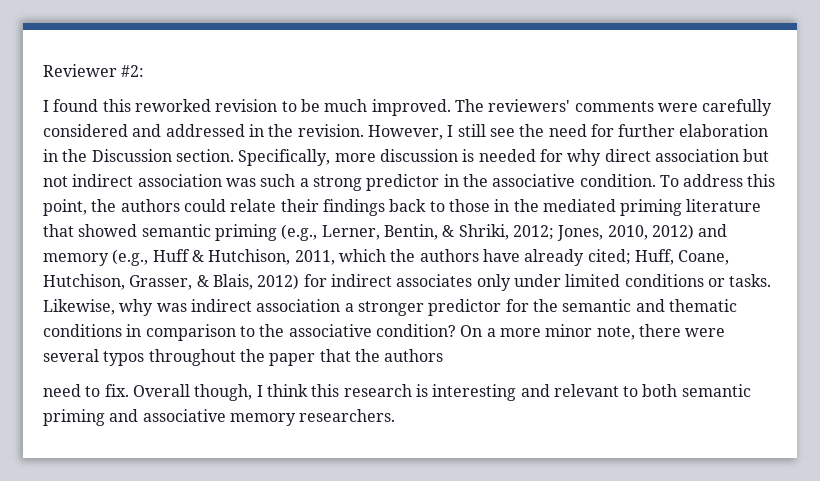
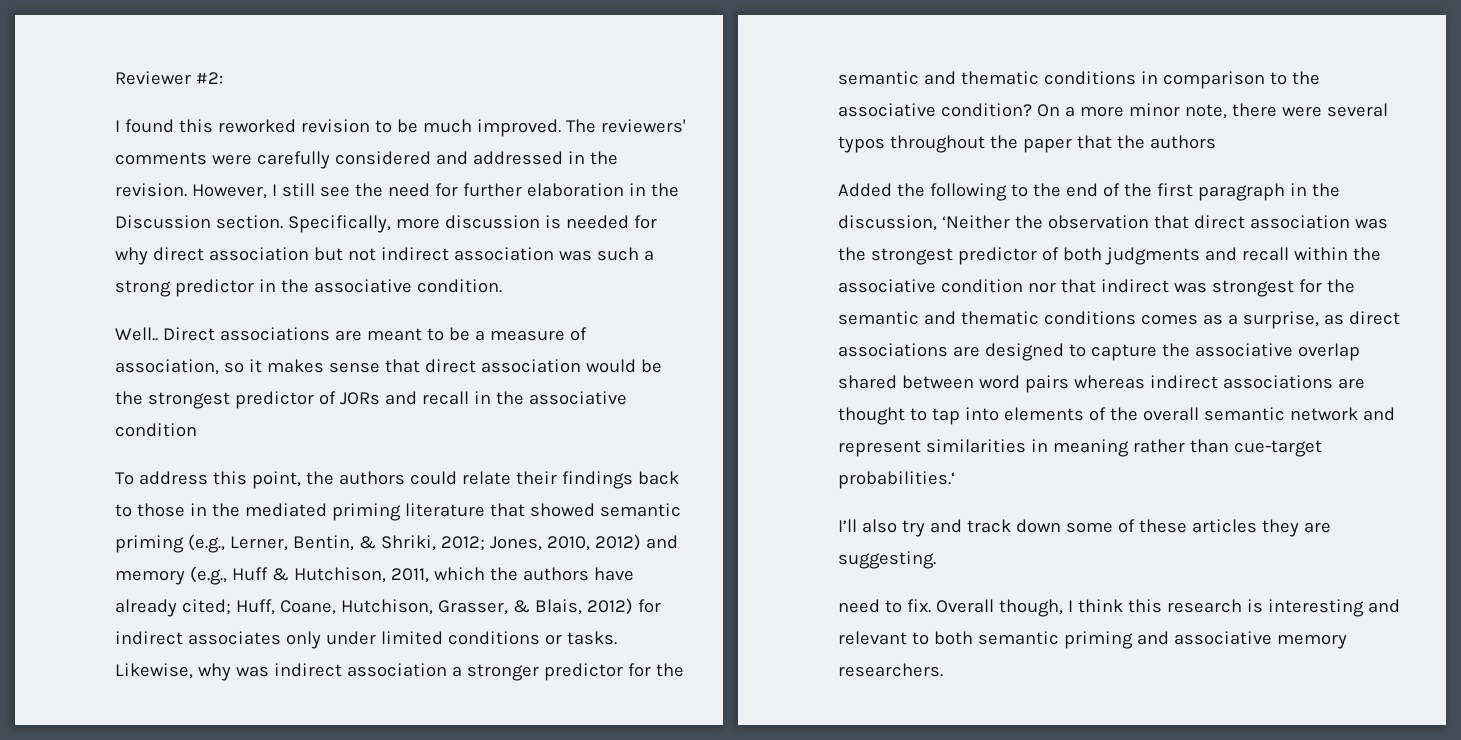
- Specifically, more discussion is needed for why direct association but not indirect association was such a strong predictor in the associative condition. To address this point, the authors could relate their findings back to those in the mediated priming literature that showed semantic priming (e.g., Lerner, Bentin, & Shriki, 2012;
+ Specifically, more discussion is needed for why direct association but not indirect association was such a strong predictor in the associative condition.
+ Well.. Direct associations are meant to be a measure of association, so it makes sense that direct association would be the strongest predictor of JORs and recall in the associative condition
+ To address this point, the authors could relate their findings back to those in the mediated priming literature that showed semantic priming (e.g., Lerner, Bentin, & Shriki, 2012;
+ Added the following to the end of the first paragraph in the discussion, ‘Neither the observation that direct association was the strongest predictor of both judgments and recall within the associative condition nor that indirect was strongest for the semantic and thematic conditions comes as a surprise, as direct associations are designed to capture the associative overlap shared between word pairs whereas indirect associations are thought to tap into elements of the overall semantic network and represent similarities in meaning rather than cue-target probabilities.‘
+ I’ll also try and track down some of these articles they are suggesting.

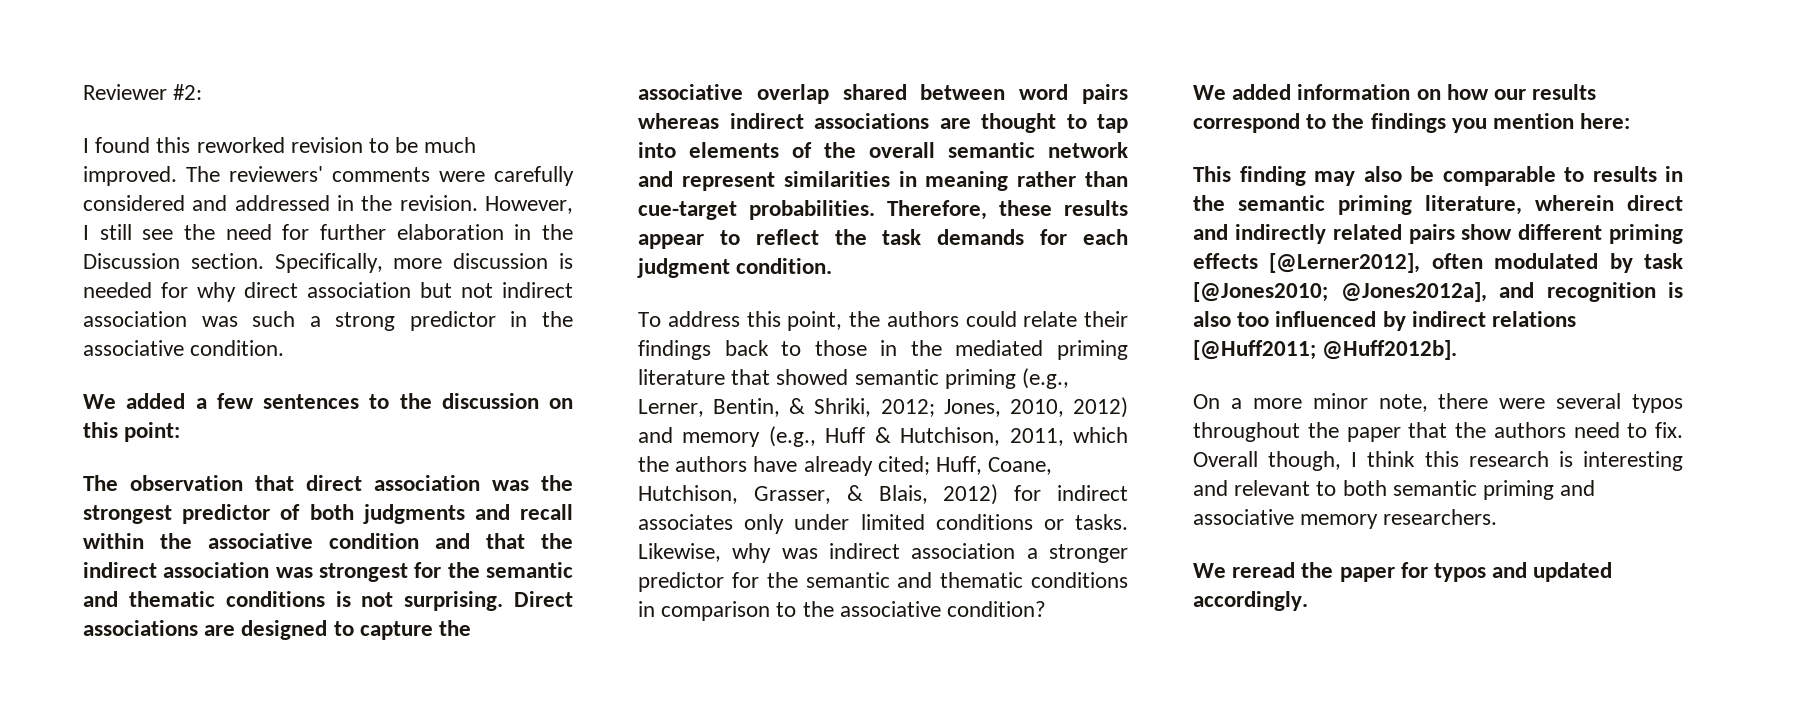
- Well.. Direct associations are meant to be a measure of association, so it makes sense that direct association would be the strongest predictor of JORs and recall in the associative condition
+ We added a few sentences to the discussion on this point:
+ The observation that direct association was the strongest predictor of both judgments and recall within the associative condition and that the indirect association was strongest for the semantic and thematic conditions is not surprising. Direct associations are designed to capture the associative overlap shared between word pairs whereas indirect associations are thought to tap into elements of the overall semantic network and represent similarities in meaning rather than cue-target probabilities. Therefore, these results appear to reflect the task demands for each judgment condition.
- Likewise, why was indirect association a stronger predictor for the semantic and thematic conditions in comparison to the associative condition? On a more minor note, there were several typos throughout the paper that the authors
- Added the following to the end of the first paragraph in the discussion, ‘Neither the observation that direct association was the strongest predictor of both judgments and recall within the associative condition nor that indirect was strongest for the semantic and thematic conditions comes as a surprise, as direct associations are designed to capture the associative overlap shared between word pairs whereas indirect associations are thought to tap into elements of the overall semantic network and represent similarities in meaning rather than cue-target probabilities.‘
- I’ll also try and track down some of these articles they are suggesting.
- need to fix.
+ Likewise, why was indirect association a stronger predictor for the semantic and thematic conditions in comparison to the associative condition?
+ We added information on how our results correspond to the findings you mention here:
+ This finding may also be comparable to results in the semantic priming literature, wherein direct and indirectly related pairs show different priming effects [@Lerner2012], often modulated by task [@Jones2010; @Jones2012a], and recognition is also too influenced by indirect relations [@Huff2011; @Huff2012b].
+ On a more minor note, there were several typos throughout the paper that the authors need to fix.
+ We reread the paper for typos and updated accordingly.

